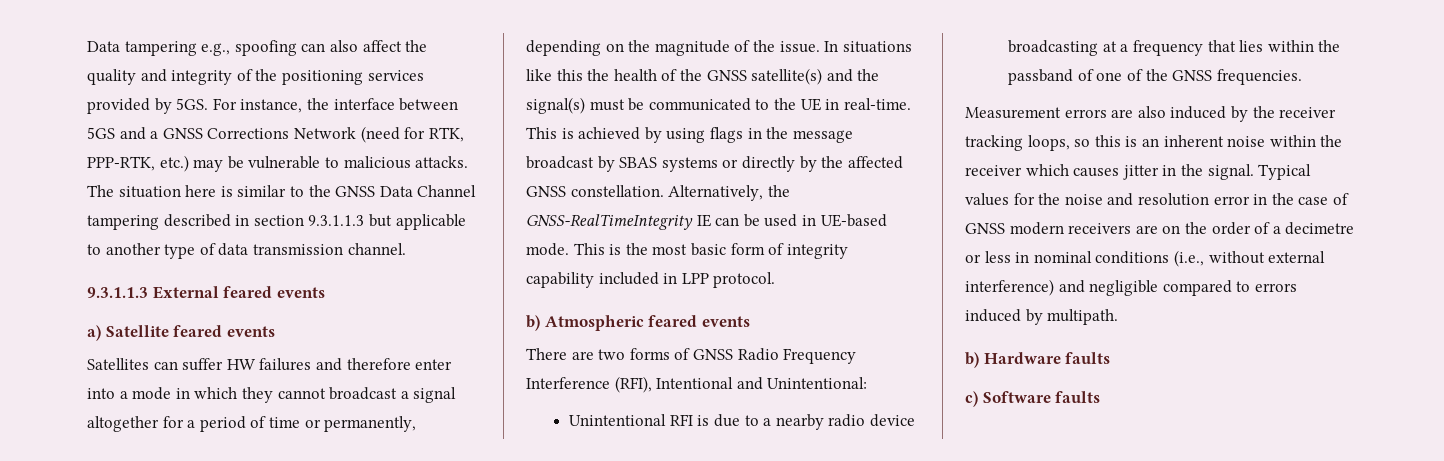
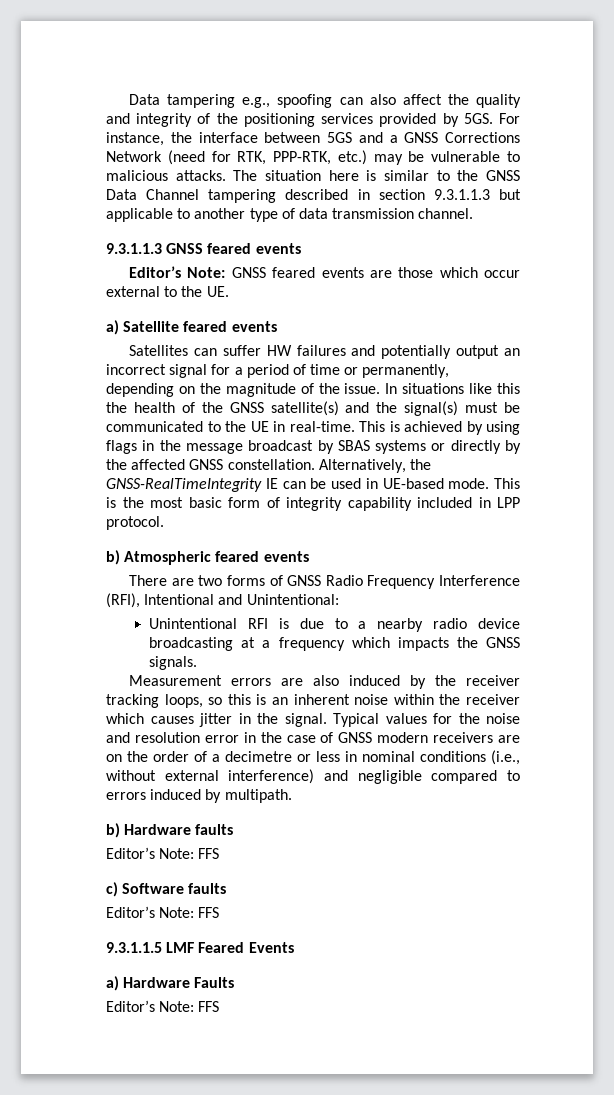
- 9.3.1.1.3 External feared events
+ 9.3.1.1.3 GNSS feared events
+ Editor’s Note: GNSS feared events are those which occur external to the UE.
- Satellites can suffer HW failures and therefore enter into a mode in which they cannot broadcast a signal altogether for a period of time or permanently, depending on the magnitude of the issue.
+ Satellites can suffer HW failures and potentially output an incorrect signal for a period of time or permanently, depending on the magnitude of the issue.
- Unintentional RFI is due to a nearby radio device broadcasting at a frequency that lies within the passband of one of the GNSS frequencies.
+ Unintentional RFI is due to a nearby radio device broadcasting at a frequency which impacts the GNSS signals.
  b) Hardware faults
+ Editor’s Note: FFS
  c) Software faults
+ Editor’s Note: FFS
+ 9.3.1.1.5 LMF Feared Events
+ a) Hardware Faults
+ Editor’s Note: FFS

